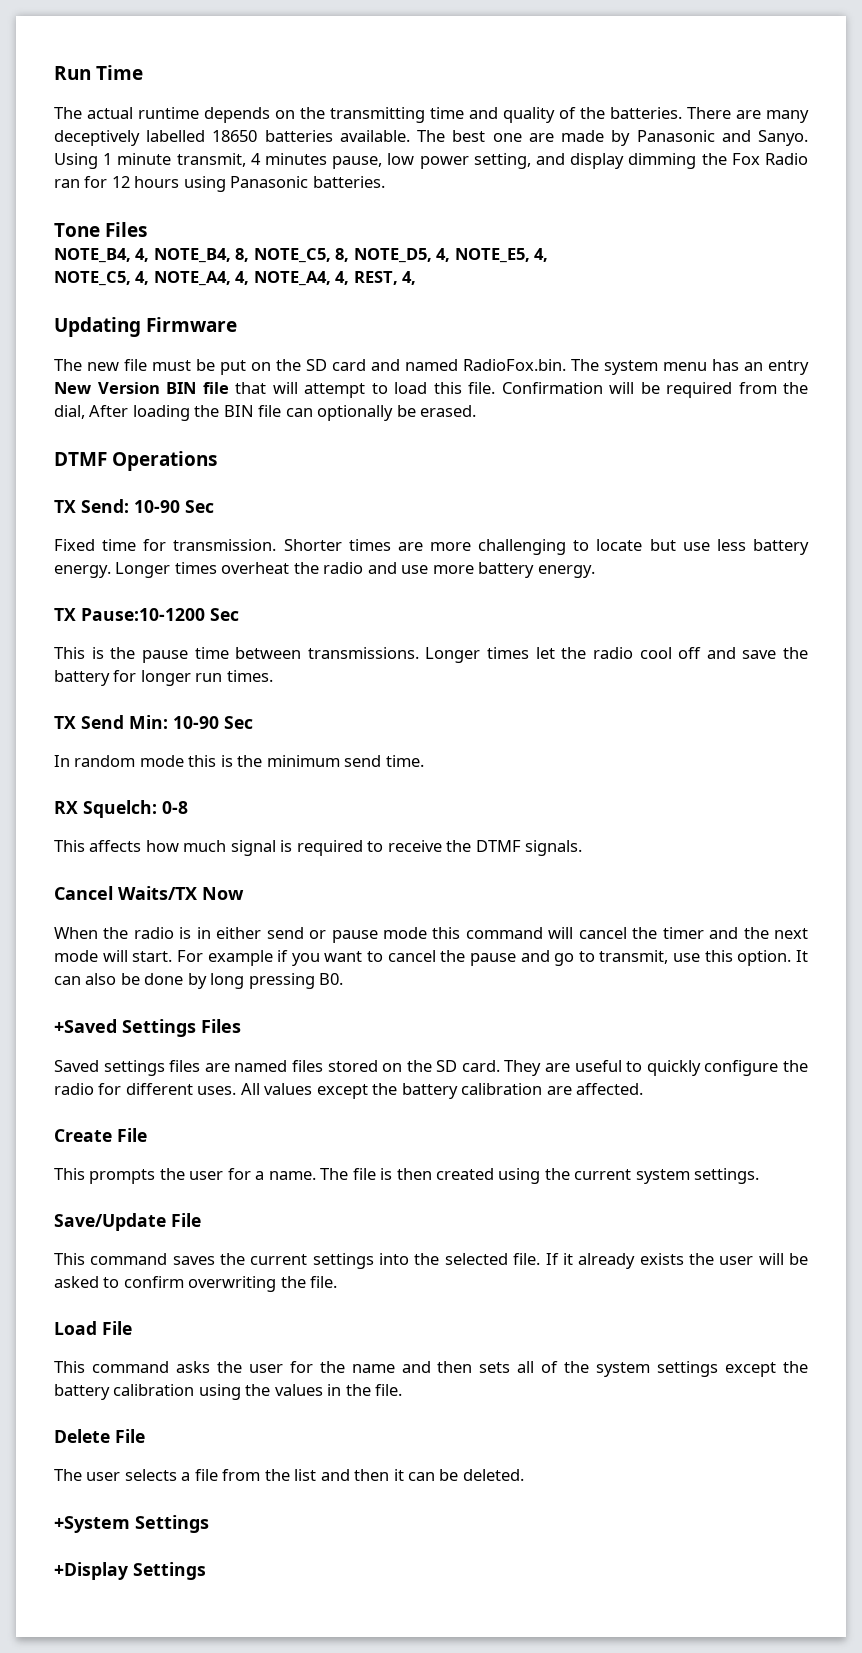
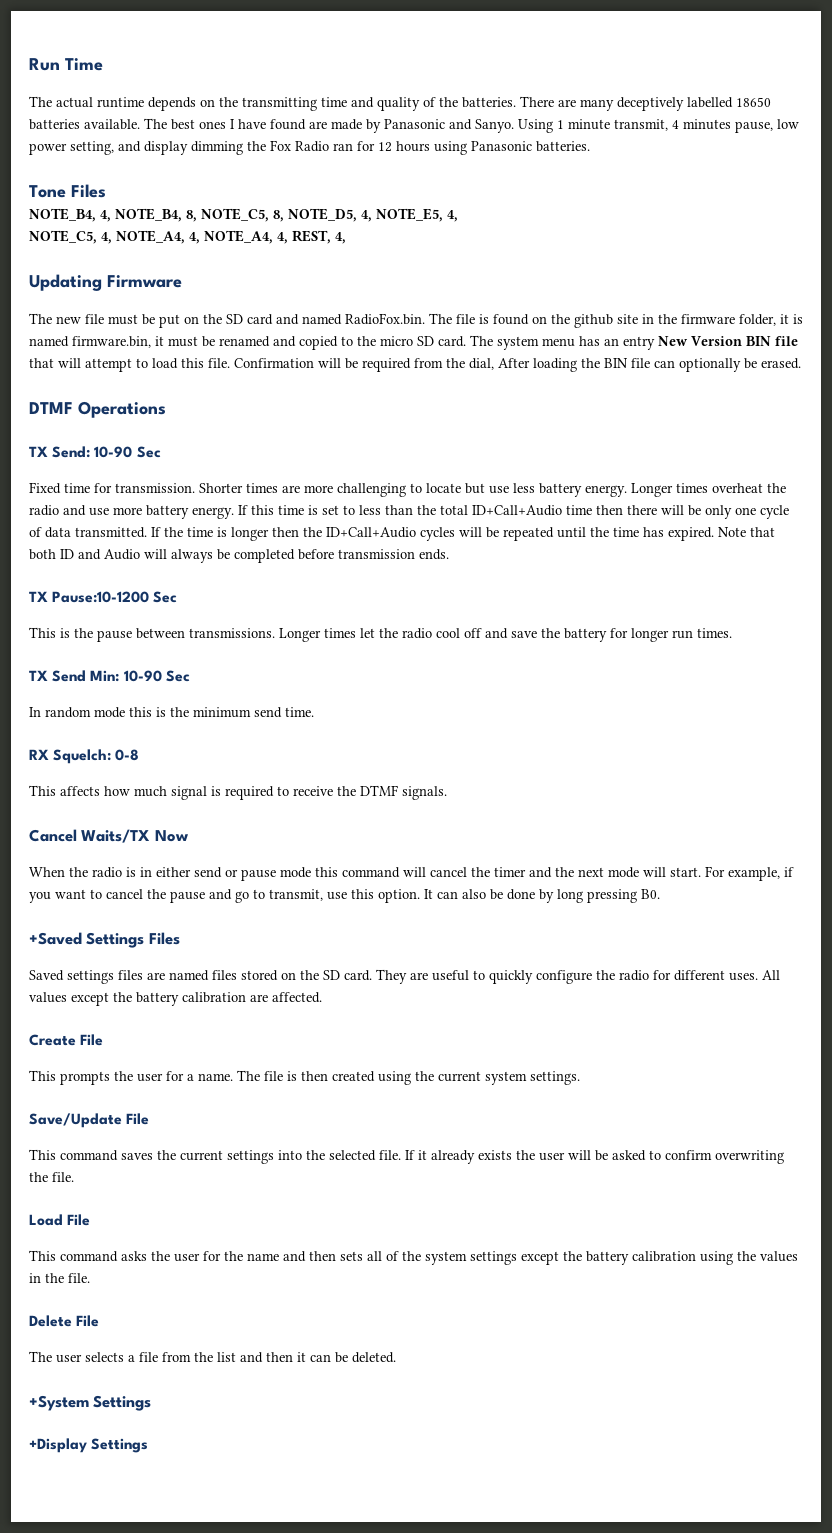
- The best one are made by Panasonic and Sanyo.
+ The best ones I have found are made by Panasonic and Sanyo.
- The new file must be put on the SD card and named RadioFox.bin. The system menu has an entry New Version BIN file that will attempt to load this file.
+ The new file must be put on the SD card and named RadioFox.bin. The file is found on the github site in the firmware folder, it is named firmware.bin, it must be renamed and copied to the micro SD card. The system menu has an entry New Version BIN file that will attempt to load this file.
+ If this time is set to less than the total ID+Call+Audio time then there will be only one cycle of data transmitted. If the time is longer then the ID+Call+Audio cycles will be repeated until the time has expired. Note that both ID and Audio will always be completed before transmission ends.
- This is the pause time between transmissions.
+ This is the pause between transmissions.
- For example if you want to cancel the pause and go to transmit, use this option.
+ For example, if you want to cancel the pause and go to transmit, use this option.

